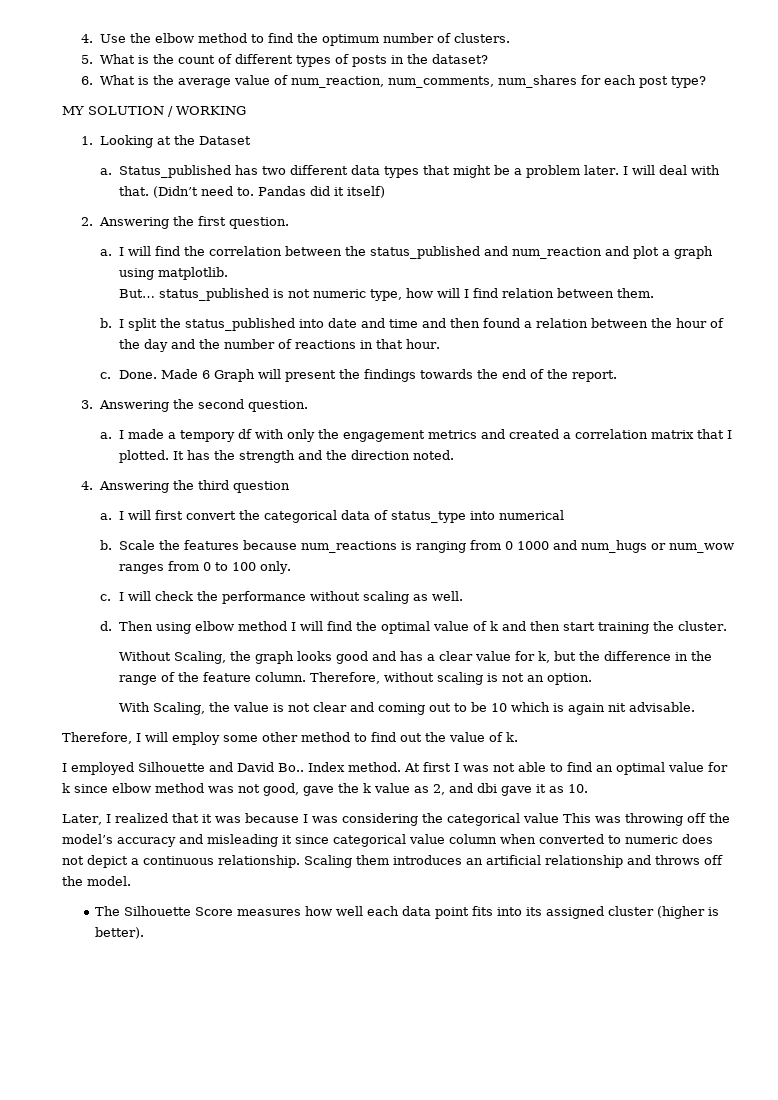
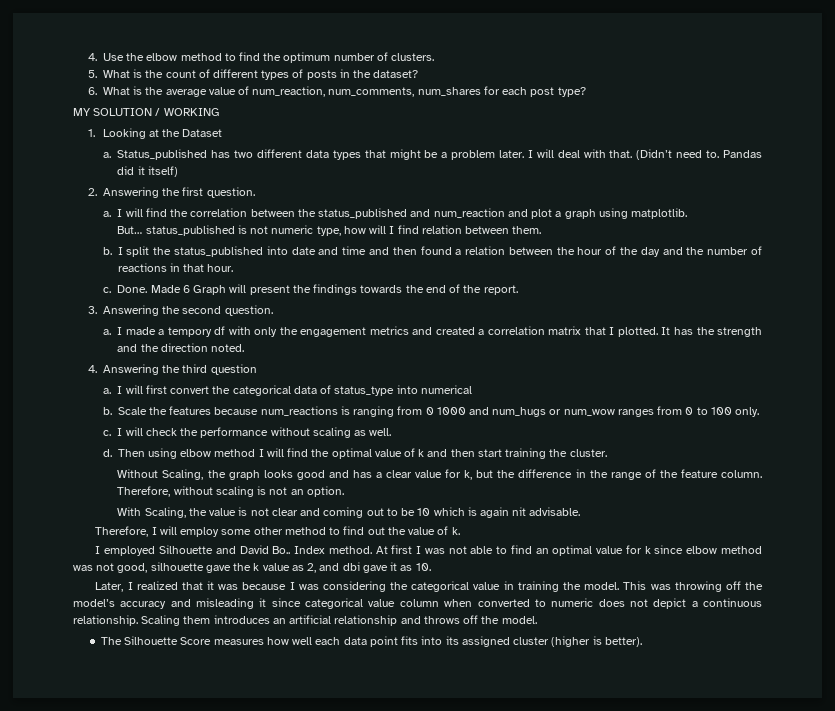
- At first I was not able to find an optimal value for k since elbow method was not good, gave the k value as 2, and dbi gave it as 10.
+ At first I was not able to find an optimal value for k since elbow method was not good, silhouette gave the k value as 2, and dbi gave it as 10.
- Later, I realized that it was because I was considering the categorical value This was throwing off the model’s accuracy and misleading it since categorical value column when converted to numeric does not depict a continuous relationship.
+ Later, I realized that it was because I was considering the categorical value in training the model. This was throwing off the model’s accuracy and misleading it since categorical value column when converted to numeric does not depict a continuous relationship.

